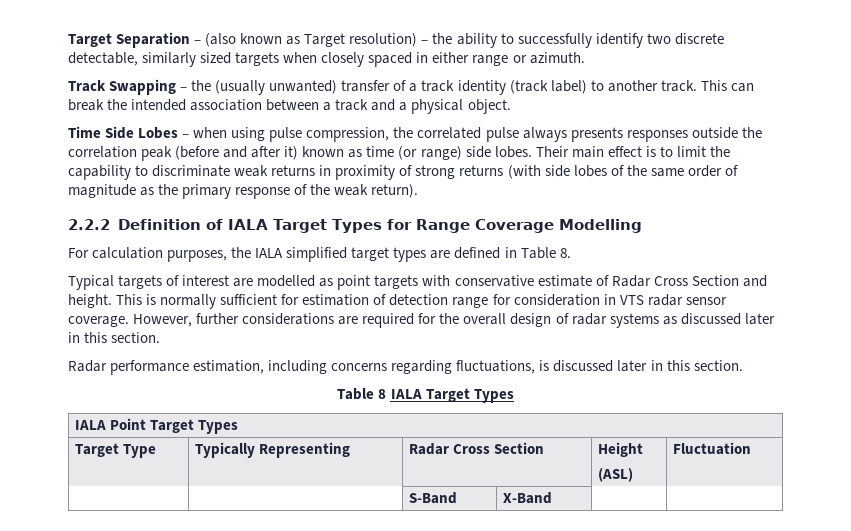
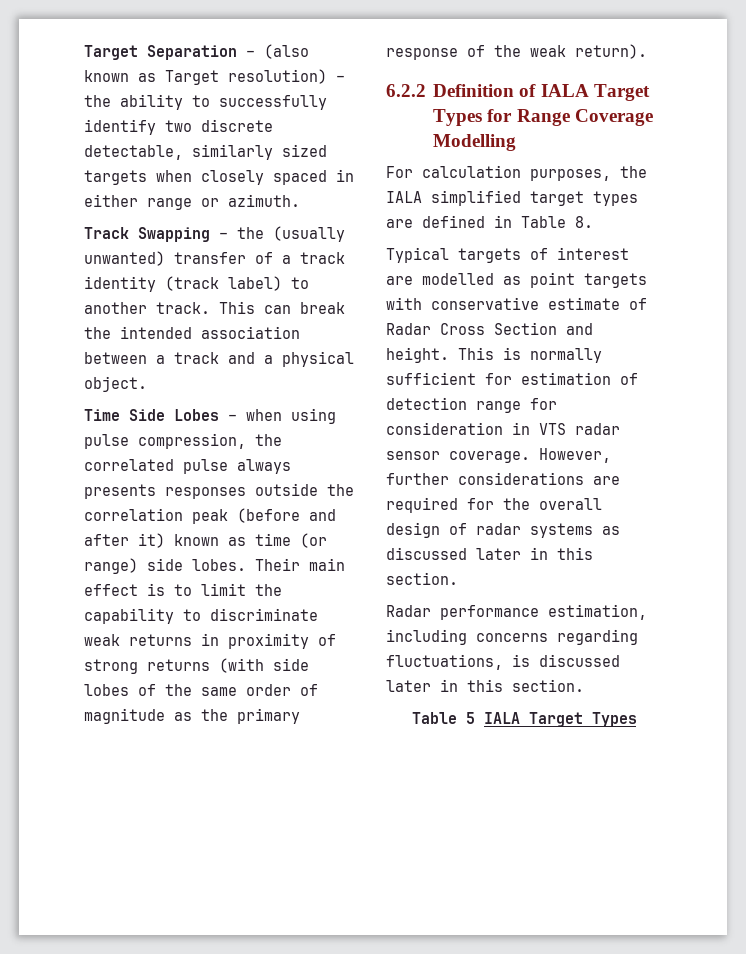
- 2.2.2 Definition of IALA Target Types for Range Coverage Modelling
+ 6.2.2 Definition of IALA Target Types for Range Coverage Modelling
- Table 8 IALA Target Types
- IALA Point Target Types
- Target Type | Typically Representing | Radar Cross Section | Height
- (ASL) | Fluctuation
- | | S-Band | X-Band | |
+ Table 5 IALA Target Types

